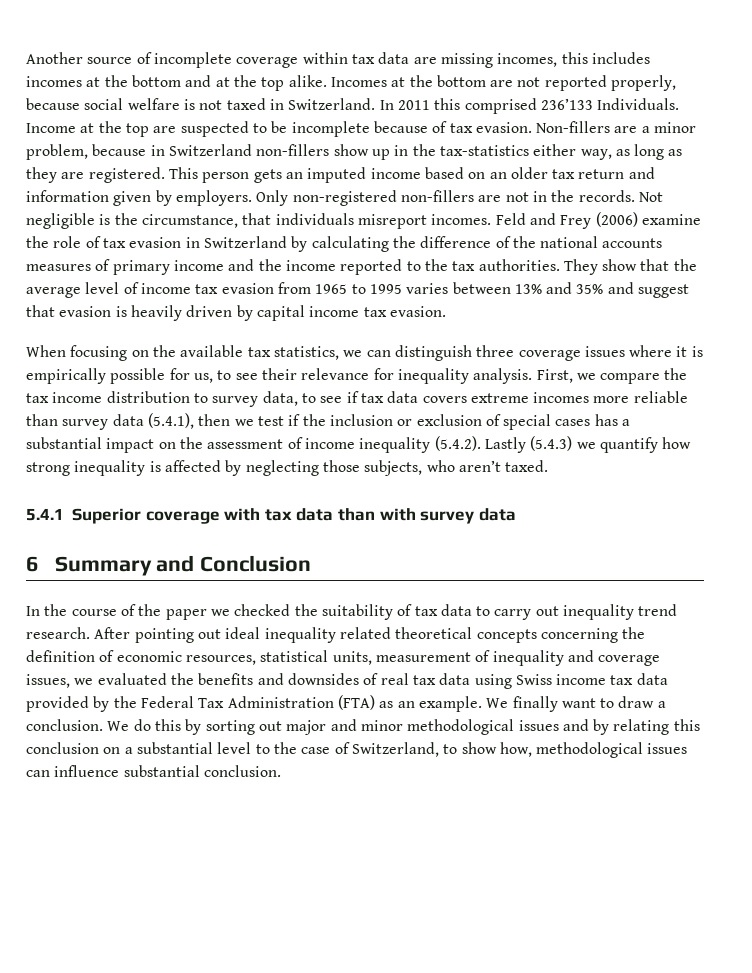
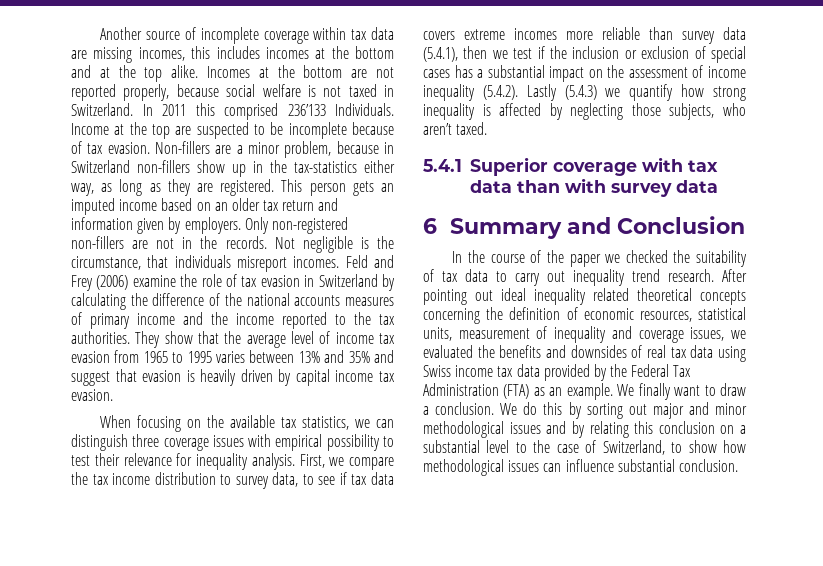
- When focusing on the available tax statistics, we can distinguish three coverage issues where it is empirically possible for us, to see their relevance for inequality analysis.
+ When focusing on the available tax statistics, we can distinguish three coverage issues with empirical possibility to test their relevance for inequality analysis.
- We do this by sorting out major and minor methodological issues and by relating this conclusion on a substantial level to the case of Switzerland, to show how, methodological issues can influence substantial conclusion.
+ We do this by sorting out major and minor methodological issues and by relating this conclusion on a substantial level to the case of Switzerland, to show how methodological issues can influence substantial conclusion.

